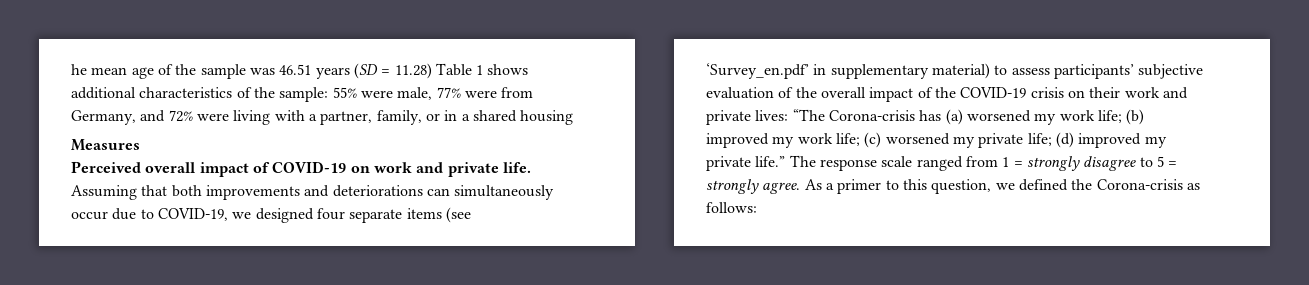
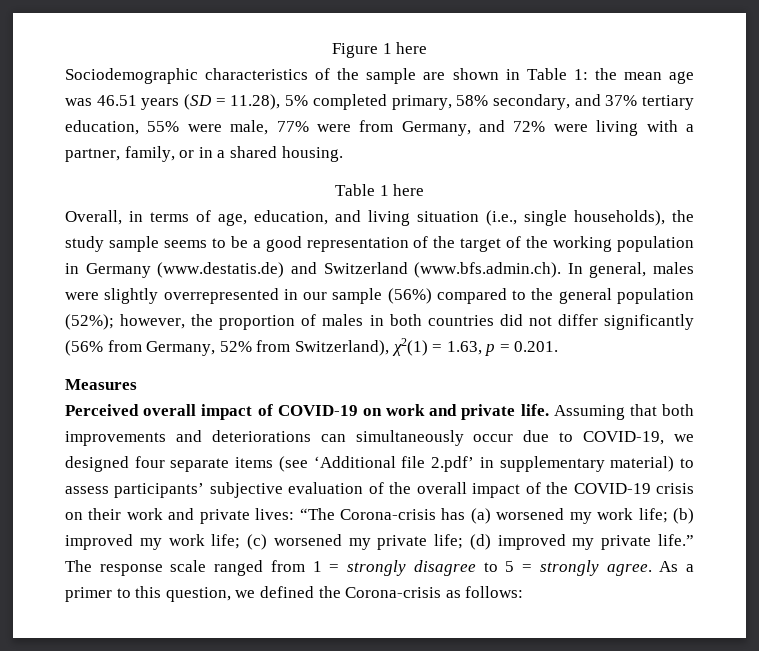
- he mean age of the sample was 46.51 years (SD = 11.28) Table 1 shows additional characteristics of the sample: 55% were male, 77% were from Germany, and 72% were living with a partner, family, or in a shared housing
+ Figure 1 here
+ Sociodemographic characteristics of the sample are shown in Table 1: the mean age was 46.51 years (SD = 11.28), 5% completed primary, 58% secondary, and 37% tertiary education, 55% were male, 77% were from Germany, and 72% were living with a partner, family, or in a shared housing.
+ Table 1 here
+ Overall, in terms of age, education, and living situation (i.e., single households), the study sample seems to be a good representation of the target of the working population in Germany (www.destatis.de) and Switzerland (www.bfs.admin.ch). In general, males were slightly overrepresented in our sample (56%) compared to the general population (52%); however, the proportion of males in both countries did not differ significantly (56% from Germany, 52% from Switzerland), χ2(1) = 1.63, p = 0.201.
- Assuming that both improvements and deteriorations can simultaneously occur due to COVID-19, we designed four separate items (see ‘Survey_en.pdf’ in supplementary material) to assess participants’ subjective evaluation of the overall impact of the COVID-19 crisis on their work and private lives:
+ Assuming that both improvements and deteriorations can simultaneously occur due to COVID-19, we designed four separate items (see ‘Additional file 2.pdf’ in supplementary material) to assess participants’ subjective evaluation of the overall impact of the COVID-19 crisis on their work and private lives:

